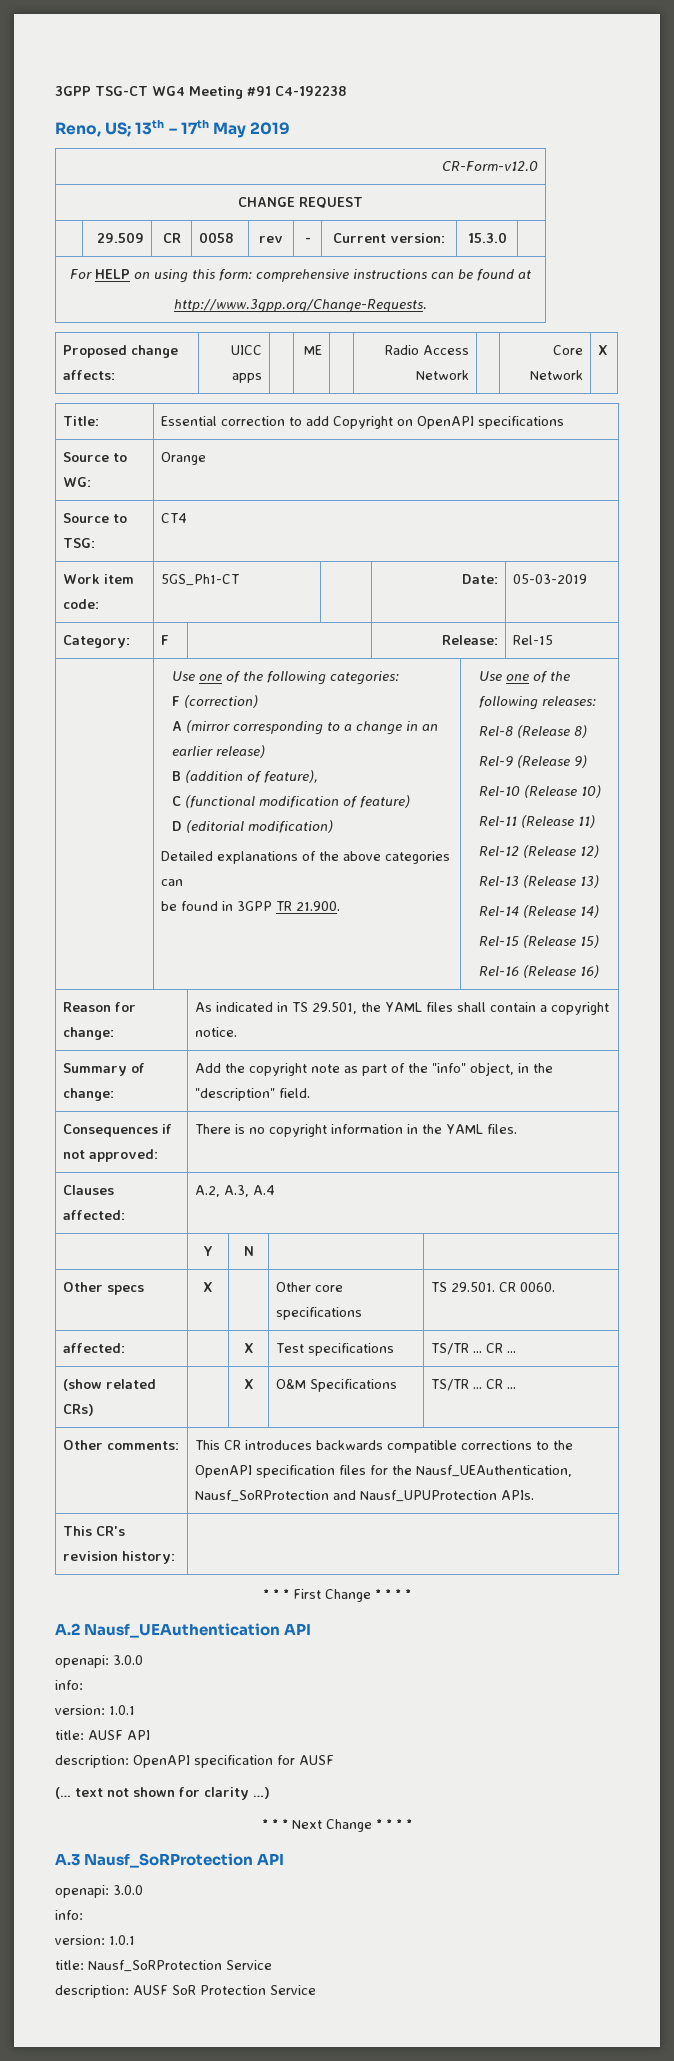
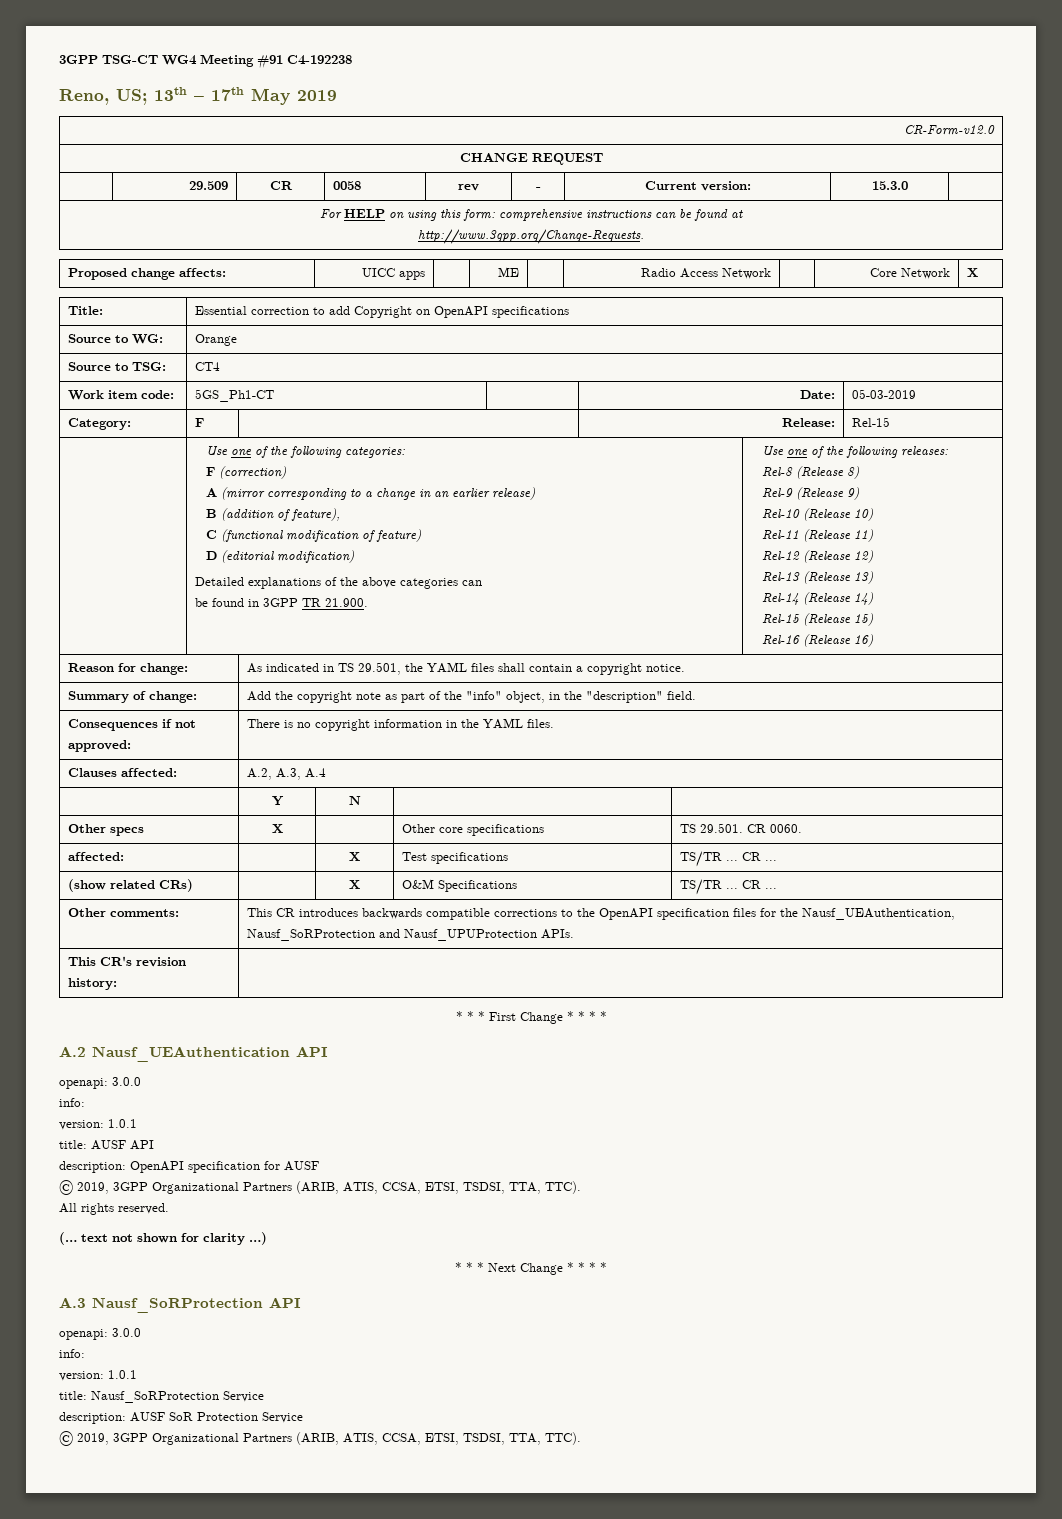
  description: OpenAPI specification for AUSF
+ © 2019, 3GPP Organizational Partners (ARIB, ATIS, CCSA, ETSI, TSDSI, TTA, TTC).
+ All rights reserved.
  description: AUSF SoR Protection Service
+ © 2019, 3GPP Organizational Partners (ARIB, ATIS, CCSA, ETSI, TSDSI, TTA, TTC).

